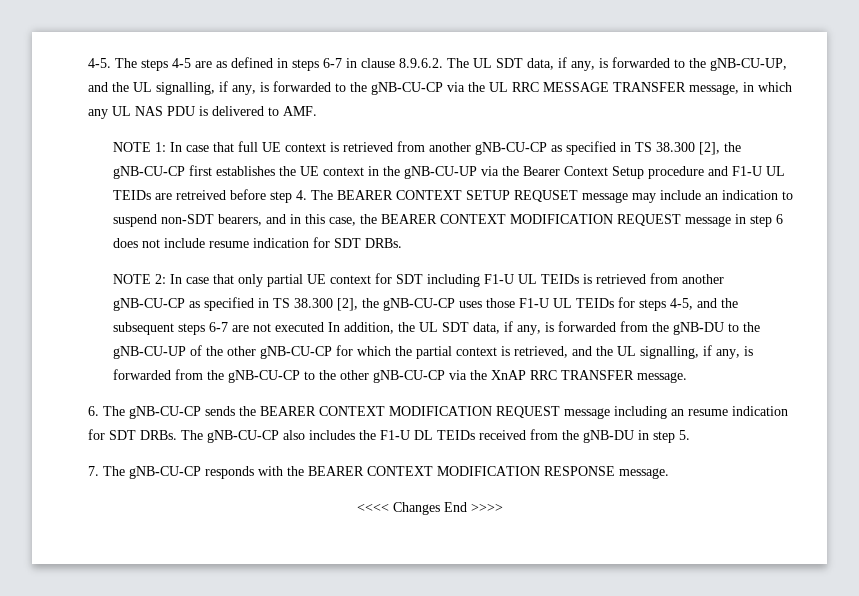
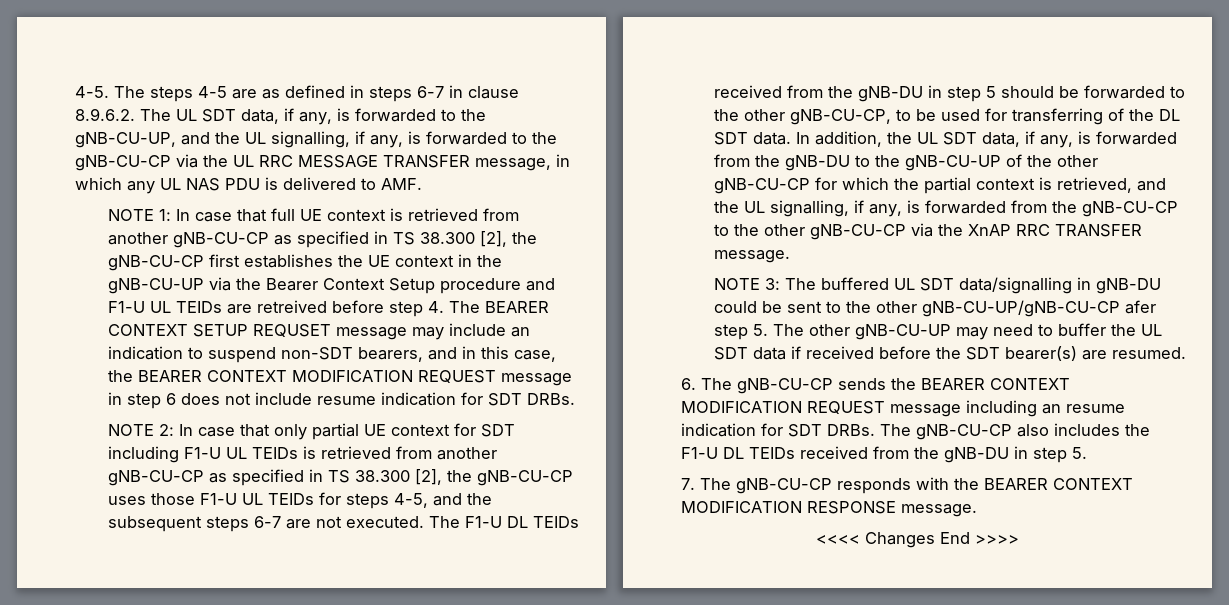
- In case that only partial UE context for SDT including F1-U UL TEIDs is retrieved from another gNB-CU-CP as specified in TS 38.300 [2], the gNB-CU-CP uses those F1-U UL TEIDs for steps 4-5, and the subsequent steps 6-7 are not executed In addition, the UL SDT data, if any, is forwarded from the gNB-DU to the gNB-CU-UP of the other gNB-CU-CP for which the partial context is retrieved, and the UL signalling, if any, is forwarded from the gNB-CU-CP to the other gNB-CU-CP via the XnAP RRC TRANSFER message.
+ In case that only partial UE context for SDT including F1-U UL TEIDs is retrieved from another gNB-CU-CP as specified in TS 38.300 [2], the gNB-CU-CP uses those F1-U UL TEIDs for steps 4-5, and the subsequent steps 6-7 are not executed. The F1-U DL TEIDs received from the gNB-DU in step 5 should be forwarded to the other gNB-CU-CP, to be used for transferring of the DL SDT data. In addition, the UL SDT data, if any, is forwarded from the gNB-DU to the gNB-CU-UP of the other gNB-CU-CP for which the partial context is retrieved, and the UL signalling, if any, is forwarded from the gNB-CU-CP to the other gNB-CU-CP via the XnAP RRC TRANSFER message.
+ NOTE 3: The buffered UL SDT data/signalling in gNB-DU could be sent to the other gNB-CU-UP/gNB-CU-CP afer step 5. The other gNB-CU-UP may need to buffer the UL SDT data if received before the SDT bearer(s) are resumed.

